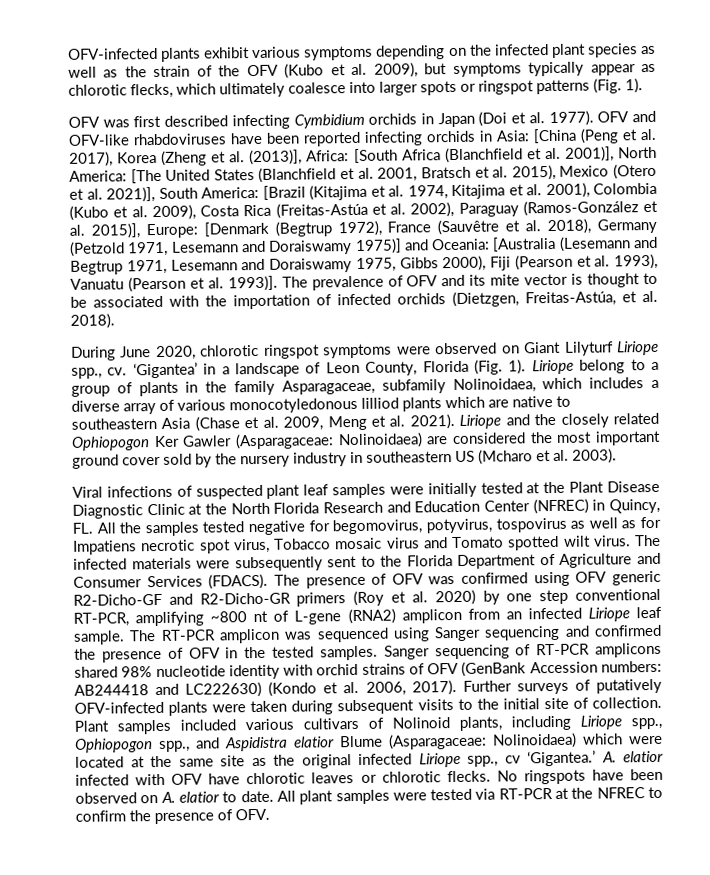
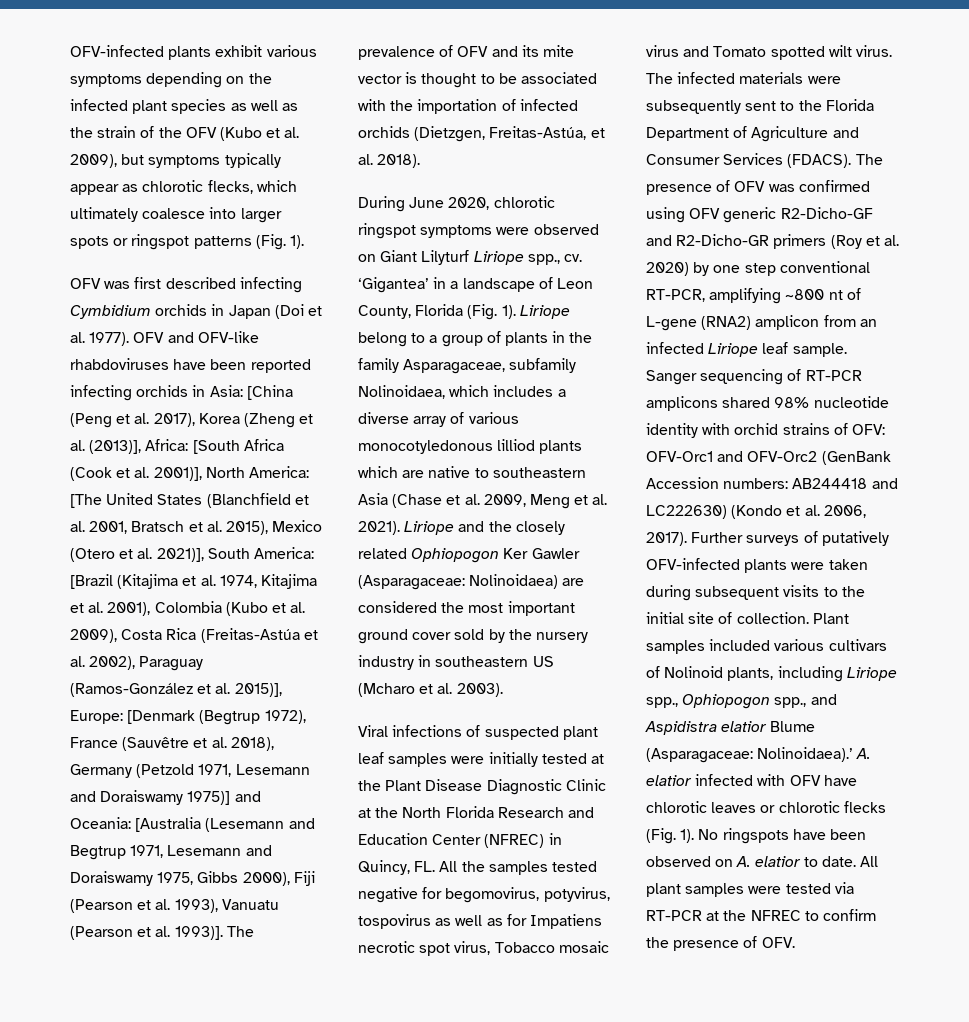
- [South Africa (Blanchfield et al. 2001)], North America:
+ [South Africa (Cook et al. 2001)], North America:
- The RT-PCR amplicon was sequenced using Sanger sequencing and confirmed the presence of OFV in the tested samples.
- Sanger sequencing of RT-PCR amplicons shared 98% nucleotide identity with orchid strains of OFV (GenBank Accession numbers: AB244418 and LC222630) (Kondo et al. 2006, 2017).
+ Sanger sequencing of RT-PCR amplicons shared 98% nucleotide identity with orchid strains of OFV: OFV-Orc1 and OFV-Orc2 (GenBank Accession numbers: AB244418 and LC222630) (Kondo et al. 2006, 2017).
- Plant samples included various cultivars of Nolinoid plants, including Liriope spp., Ophiopogon spp., and Aspidistra elatior Blume (Asparagaceae: Nolinoidaea) which were located at the same site as the original infected Liriope spp., cv ‘Gigantea.’
+ Plant samples included various cultivars of Nolinoid plants, including Liriope spp., Ophiopogon spp., and Aspidistra elatior Blume (Asparagaceae: Nolinoidaea).’
- A. elatior infected with OFV have chlorotic leaves or chlorotic flecks.
+ A. elatior infected with OFV have chlorotic leaves or chlorotic flecks (Fig. 1).

